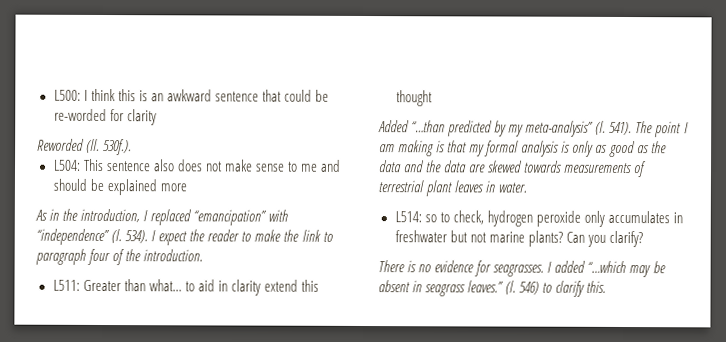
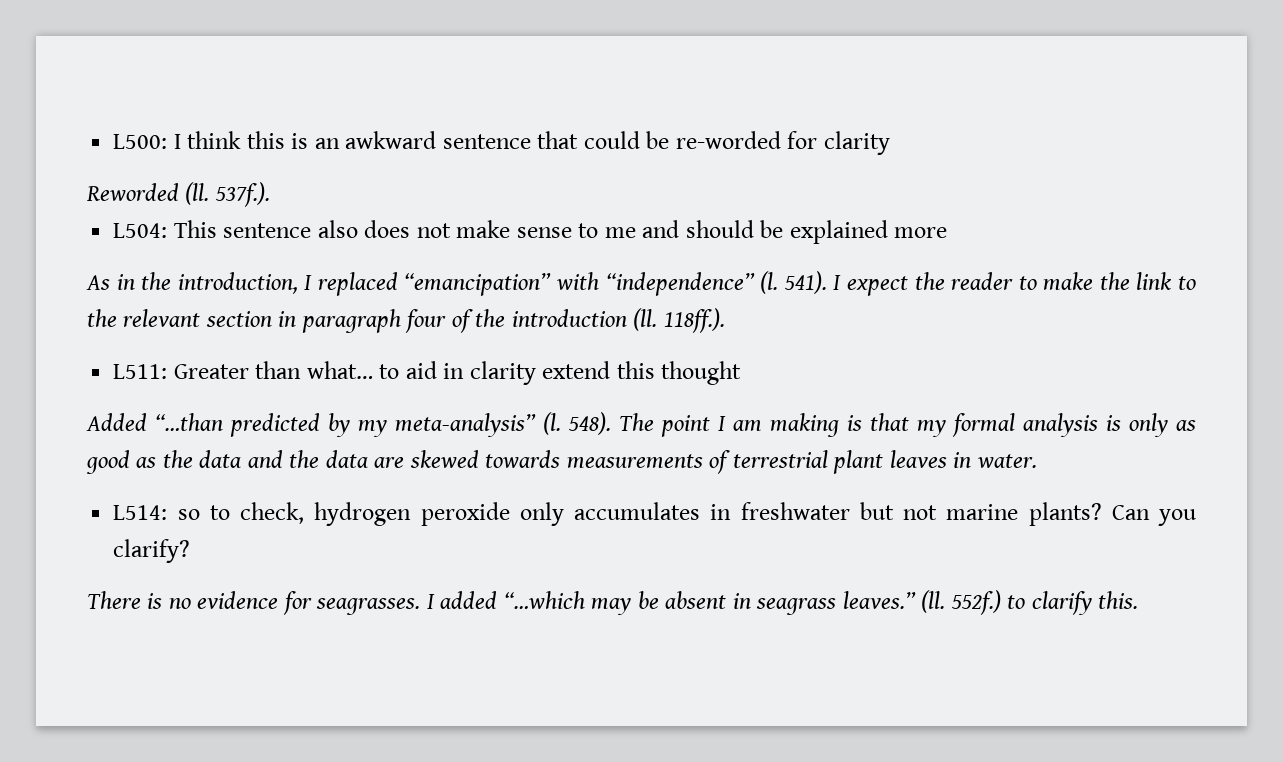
- 530f.).
+ 537f.).
- 534).
+ 541).
- I expect the reader to make the link to paragraph four of the introduction.
+ I expect the reader to make the link to the relevant section in paragraph four of the introduction (ll. 118ff.).
- 541).
+ 548).
- (l. 546) to clarify this.
+ (ll. 552f.) to clarify this.

